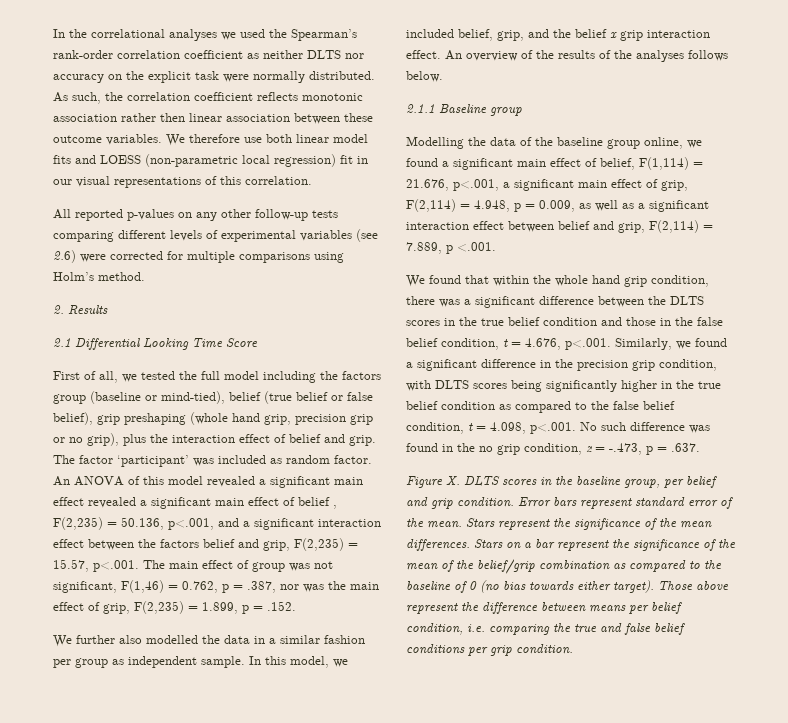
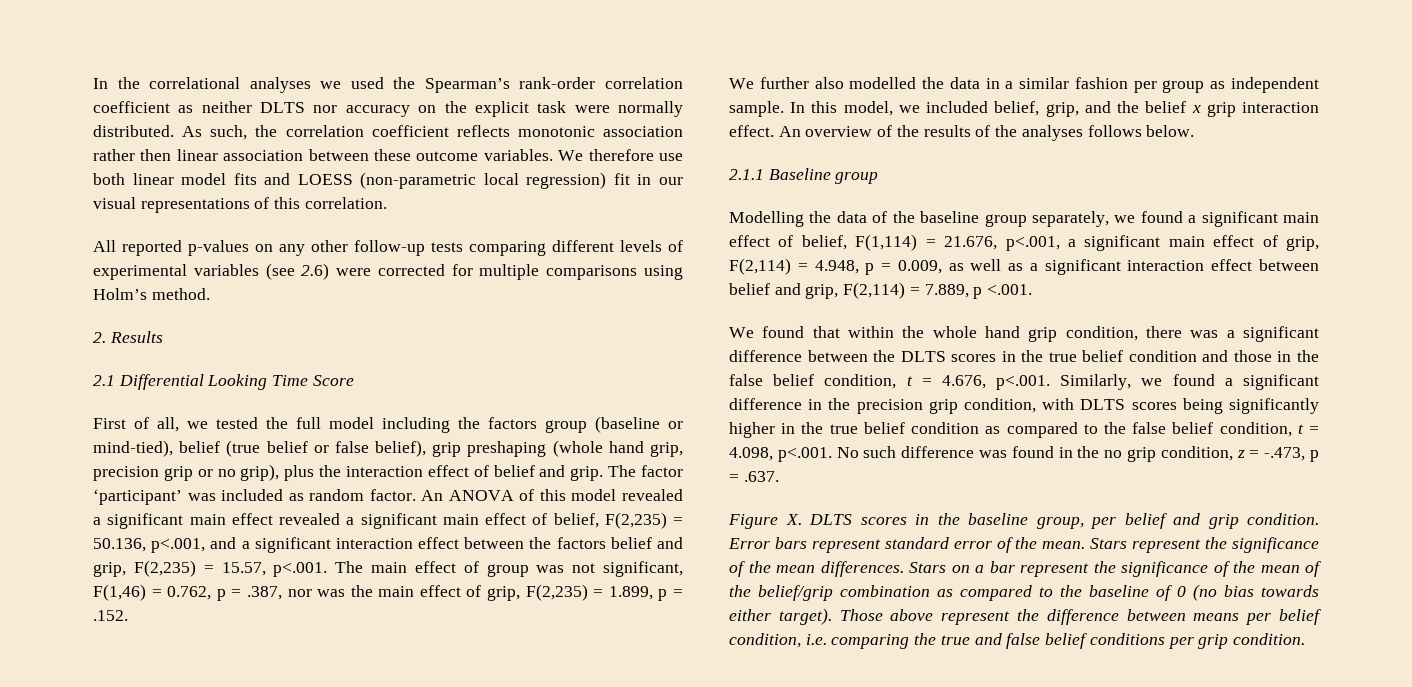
- An ANOVA of this model revealed a significant main effect revealed a significant main effect of belief , F(2,235) = 50.136, p<.001, and a significant interaction effect between the factors belief and grip, F(2,235) = 15.57, p<.001. The main effect of group was not significant, F(1,46) = 0.762, p = .387, nor was the main effect of grip, F(2,235) = 1.899, p = .152.
+ An ANOVA of this model revealed a significant main effect revealed a significant main effect of belief, F(2,235) = 50.136, p<.001, and a significant interaction effect between the factors belief and grip, F(2,235) = 15.57, p<.001. The main effect of group was not significant, F(1,46) = 0.762, p = .387, nor was the main effect of grip, F(2,235) = 1.899, p = .152.
- Modelling the data of the baseline group online, we found a significant main effect of belief, F(1,114) = 21.676, p<.001, a significant main effect of grip, F(2,114) = 4.948, p = 0.009, as well as a significant interaction effect between belief and grip, F(2,114) = 7.889, p <.001.
+ Modelling the data of the baseline group separately, we found a significant main effect of belief, F(1,114) = 21.676, p<.001, a significant main effect of grip, F(2,114) = 4.948, p = 0.009, as well as a significant interaction effect between belief and grip, F(2,114) = 7.889, p <.001.

